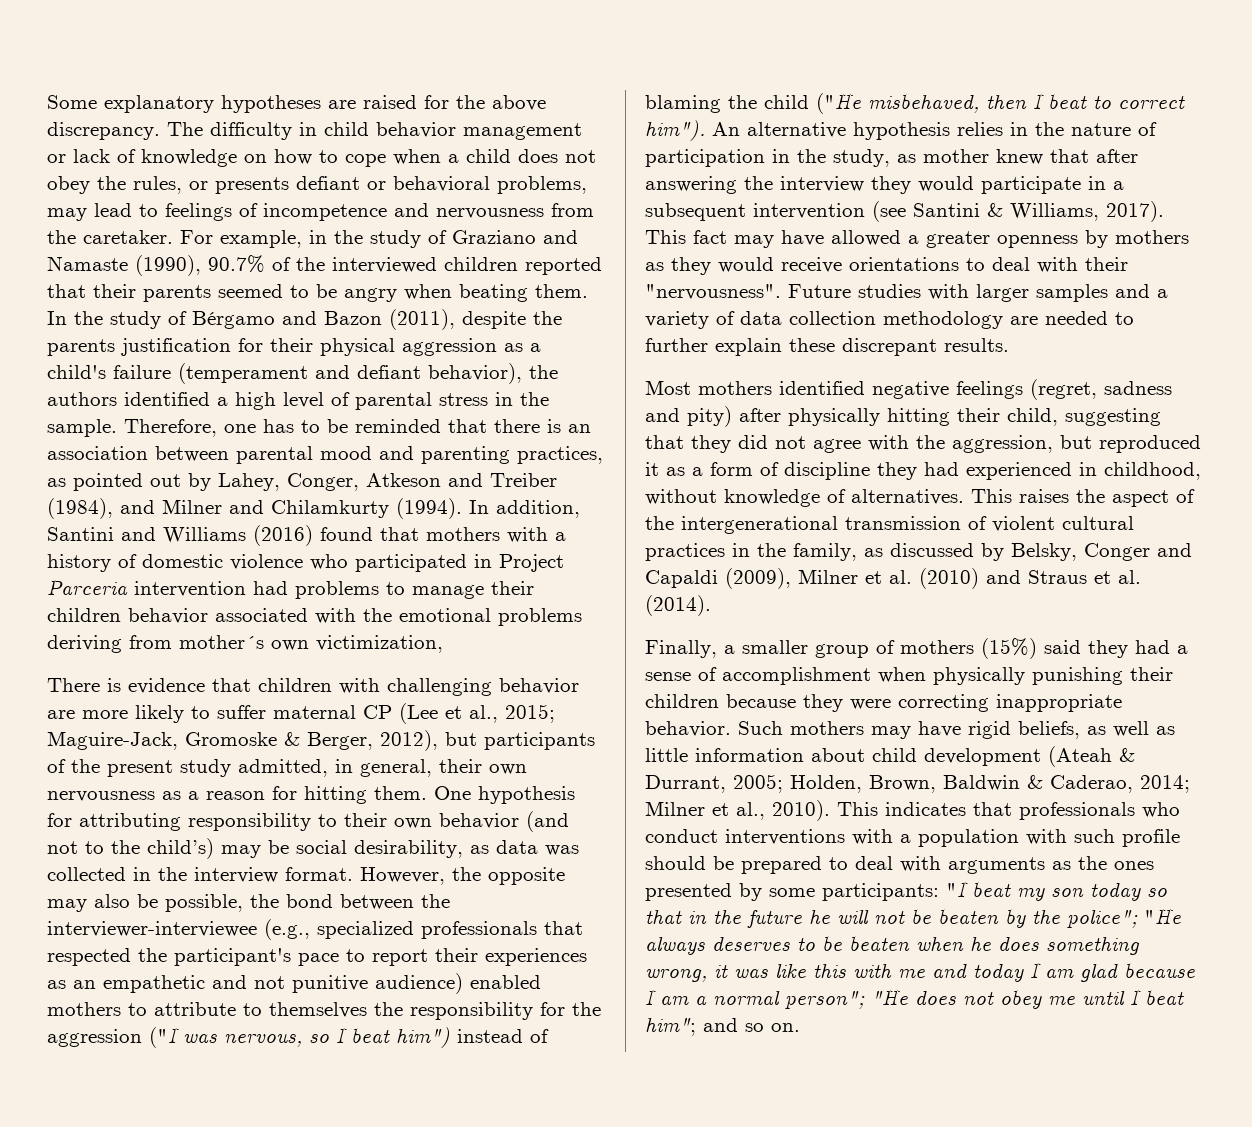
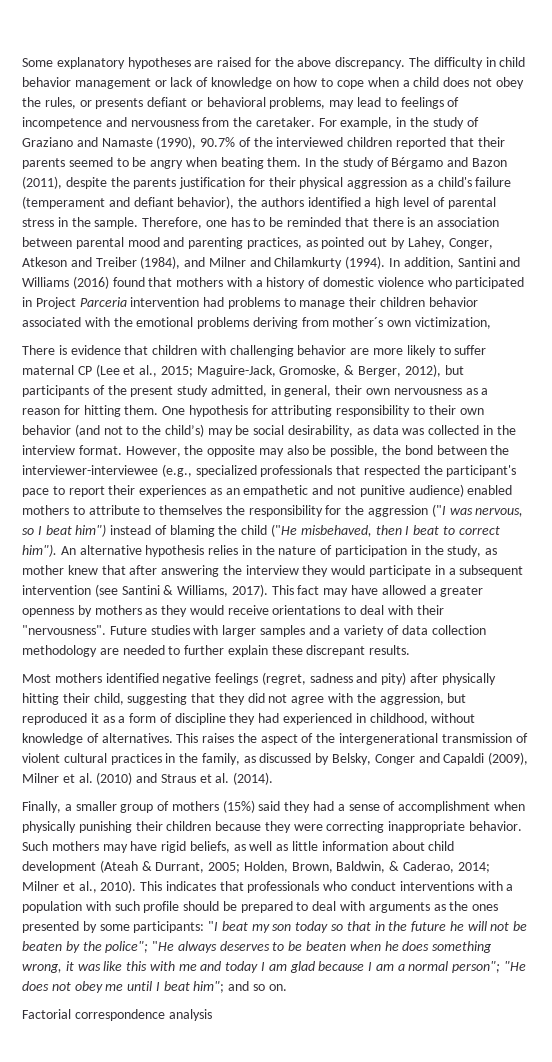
- There is evidence that children with challenging behavior are more likely to suffer maternal CP (Lee et al., 2015; Maguire-Jack, Gromoske & Berger, 2012), but participants of the present study admitted, in general, their own nervousness as a reason for hitting them.
+ There is evidence that children with challenging behavior are more likely to suffer maternal CP (Lee et al., 2015; Maguire-Jack, Gromoske, & Berger, 2012), but participants of the present study admitted, in general, their own nervousness as a reason for hitting them.
- Such mothers may have rigid beliefs, as well as little information about child development (Ateah & Durrant, 2005; Holden, Brown, Baldwin & Caderao, 2014; Milner et al., 2010).
+ Such mothers may have rigid beliefs, as well as little information about child development (Ateah & Durrant, 2005; Holden, Brown, Baldwin, & Caderao, 2014; Milner et al., 2010).
+ Factorial correspondence analysis

